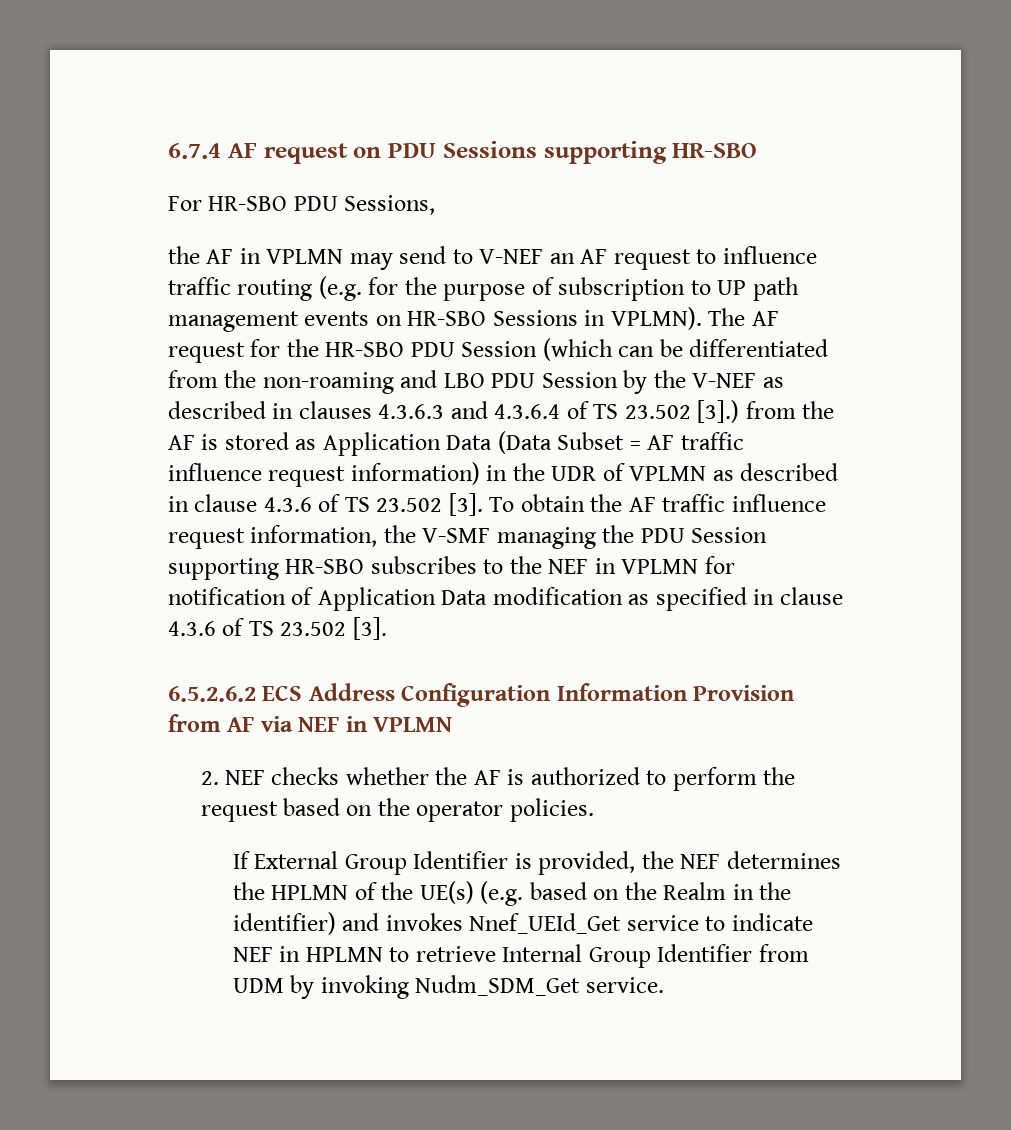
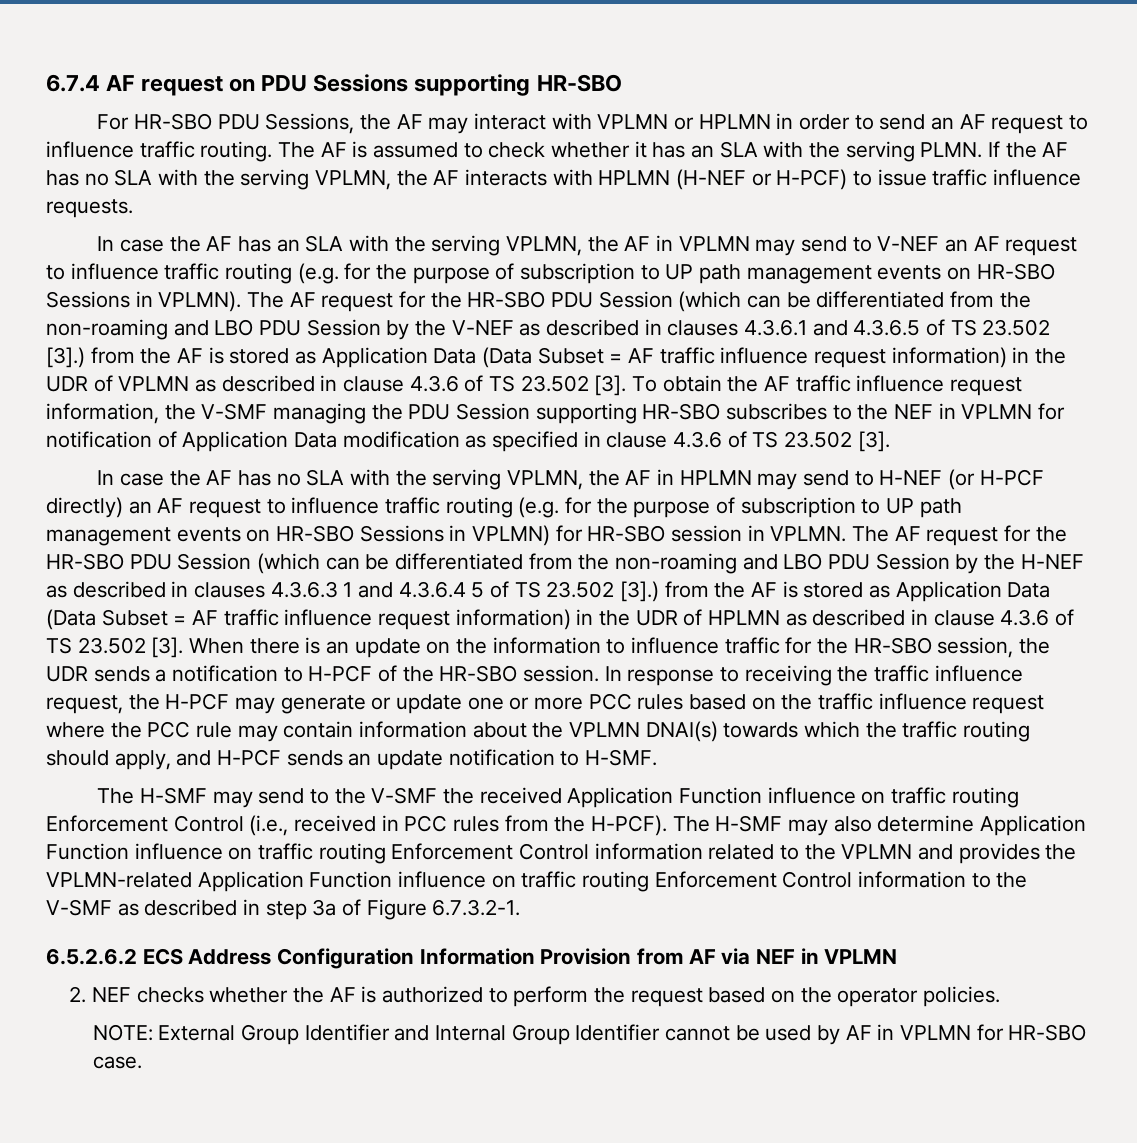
- For HR-SBO PDU Sessions,
- the AF in VPLMN may send to V-NEF an AF request to influence traffic routing (e.g. for the purpose of subscription to UP path management events on HR-SBO Sessions in VPLMN).
+ For HR-SBO PDU Sessions, the AF may interact with VPLMN or HPLMN in order to send an AF request to influence traffic routing. The AF is assumed to check whether it has an SLA with the serving PLMN. If the AF has no SLA with the serving VPLMN, the AF interacts with HPLMN (H-NEF or H-PCF) to issue traffic influence requests.
+ In case the AF has an SLA with the serving VPLMN, the AF in VPLMN may send to V-NEF an AF request to influence traffic routing (e.g. for the purpose of subscription to UP path management events on HR-SBO Sessions in VPLMN).
- The AF request for the HR-SBO PDU Session (which can be differentiated from the non-roaming and LBO PDU Session by the V-NEF as described in clauses 4.3.6.3 and 4.3.6.4 of TS 23.502 [3].) from the AF is stored as Application Data (Data Subset = AF traffic influence request information) in the UDR of VPLMN as described in clause 4.3.6 of TS 23.502 [3].
+ The AF request for the HR-SBO PDU Session (which can be differentiated from the non-roaming and LBO PDU Session by the V-NEF as described in clauses 4.3.6.1 and 4.3.6.5 of TS 23.502 [3].) from the AF is stored as Application Data (Data Subset = AF traffic influence request information) in the UDR of VPLMN as described in clause 4.3.6 of TS 23.502 [3].
+ In case the AF has no SLA with the serving VPLMN, the AF in HPLMN may send to H-NEF (or H-PCF directly) an AF request to influence traffic routing (e.g. for the purpose of subscription to UP path management events on HR-SBO Sessions in VPLMN) for HR-SBO session in VPLMN. The AF request for the HR-SBO PDU Session (which can be differentiated from the non-roaming and LBO PDU Session by the H-NEF as described in clauses 4.3.6.3 1 and 4.3.6.4 5 of TS 23.502 [3].) from the AF is stored as Application Data (Data Subset = AF traffic influence request information) in the UDR of HPLMN as described in clause 4.3.6 of TS 23.502 [3]. When there is an update on the information to influence traffic for the HR-SBO session, the UDR sends a notification to H-PCF of the HR-SBO session. In response to receiving the traffic influence request, the H-PCF may generate or update one or more PCC rules based on the traffic influence request where the PCC rule may contain information about the VPLMN DNAI(s) towards which the traffic routing should apply, and H-PCF sends an update notification to H-SMF.
+ The H-SMF may send to the V-SMF the received Application Function influence on traffic routing Enforcement Control (i.e., received in PCC rules from the H-PCF). The H-SMF may also determine Application Function influence on traffic routing Enforcement Control information related to the VPLMN and provides the VPLMN-related Application Function influence on traffic routing Enforcement Control information to the V-SMF as described in step 3a of Figure 6.7.3.2-1.
- If External Group Identifier is provided, the NEF determines the HPLMN of the UE(s) (e.g. based on the Realm in the identifier) and invokes Nnef_UEId_Get service to indicate NEF in HPLMN to retrieve Internal Group Identifier from UDM by invoking Nudm_SDM_Get service.
+ NOTE: External Group Identifier and Internal Group Identifier cannot be used by AF in VPLMN for HR-SBO case.

